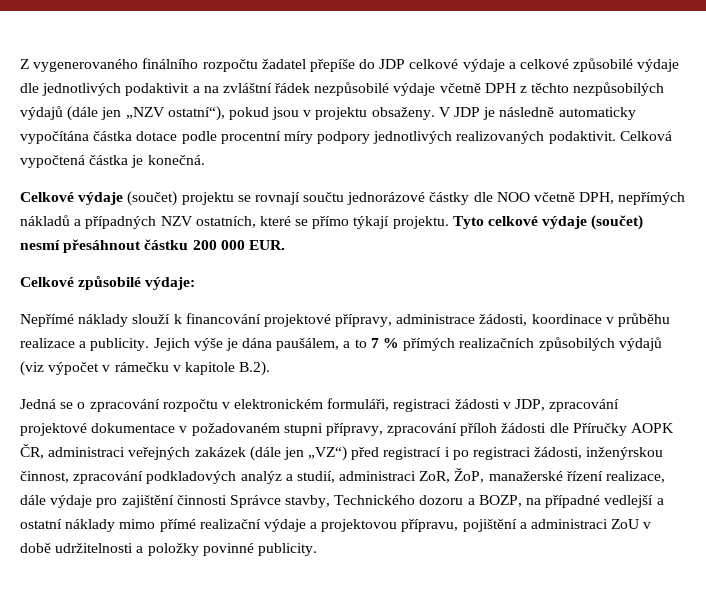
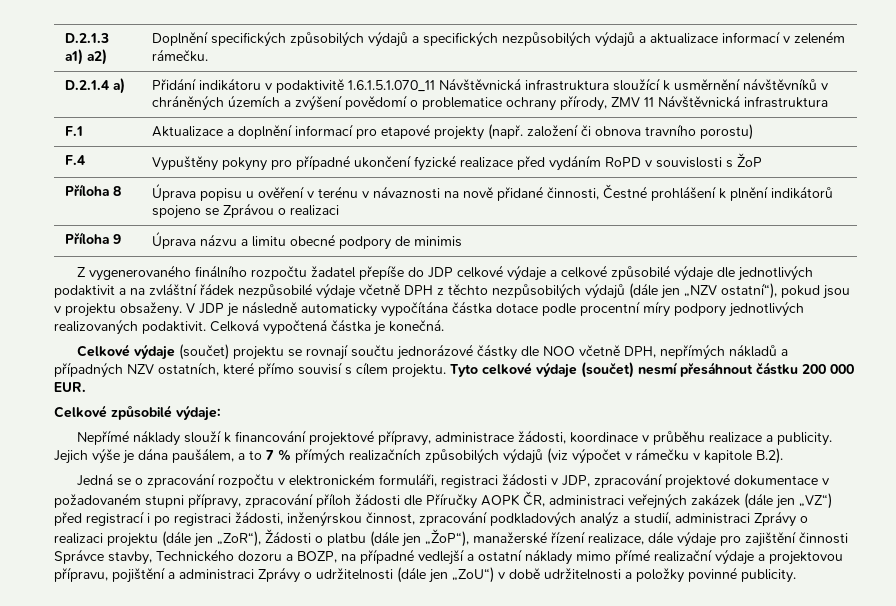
+ D.2.1.3 a1) a2) | Doplnění specifických způsobilých výdajů a specifických nezpůsobilých výdajů a aktualizace informací v zeleném rámečku.
+ D.2.1.4 a) | Přidání indikátoru v podaktivitě 1.6.1.5.1.070_11 Návštěvnická infrastruktura sloužící k usměrnění návštěvníků v chráněných územích a zvýšení povědomí o problematice ochrany přírody, ZMV 11 Návštěvnická infrastruktura
+ F.1 | Aktualizace a doplnění informací pro etapové projekty (např. založení či obnova travního porostu)
+ F.4 | Vypuštěny pokyny pro případné ukončení fyzické realizace před vydáním RoPD v souvislosti s ŽoP
+ Příloha 8 | Úprava popisu u ověření v terénu v návaznosti na nově přidané činnosti, Čestné prohlášení k plnění indikátorů spojeno se Zprávou o realizaci
+ Příloha 9 | Úprava názvu a limitu obecné podpory de minimis
- Celkové výdaje (součet) projektu se rovnají součtu jednorázové částky dle NOO včetně DPH, nepřímých nákladů a případných NZV ostatních, které se přímo týkají projektu.
+ Celkové výdaje (součet) projektu se rovnají součtu jednorázové částky dle NOO včetně DPH, nepřímých nákladů a případných NZV ostatních, které přímo souvisí s cílem projektu.
- Jedná se o zpracování rozpočtu v elektronickém formuláři, registraci žádosti v JDP, zpracování projektové dokumentace v požadovaném stupni přípravy, zpracování příloh žádosti dle Příručky AOPK ČR, administraci veřejných zakázek (dále jen „VZ“) před registrací i po registraci žádosti, inženýrskou činnost, zpracování podkladových analýz a studií, administraci ZoR, ŽoP, manažerské řízení realizace, dále výdaje pro zajištění činnosti Správce stavby, Technického dozoru a BOZP, na případné vedlejší a ostatní náklady mimo přímé realizační výdaje a projektovou přípravu, pojištění a administraci ZoU v době udržitelnosti a položky povinné publicity.
+ Jedná se o zpracování rozpočtu v elektronickém formuláři, registraci žádosti v JDP, zpracování projektové dokumentace v požadovaném stupni přípravy, zpracování příloh žádosti dle Příručky AOPK ČR, administraci veřejných zakázek (dále jen „VZ“) před registrací i po registraci žádosti, inženýrskou činnost, zpracování podkladových analýz a studií, administraci Zprávy o realizaci projektu (dále jen „ZoR“), Žádosti o platbu (dále jen „ŽoP“), manažerské řízení realizace, dále výdaje pro zajištění činnosti Správce stavby, Technického dozoru a BOZP, na případné vedlejší a ostatní náklady mimo přímé realizační výdaje a projektovou přípravu, pojištění a administraci Zprávy o udržitelnosti (dále jen „ZoU“) v době udržitelnosti a položky povinné publicity.

